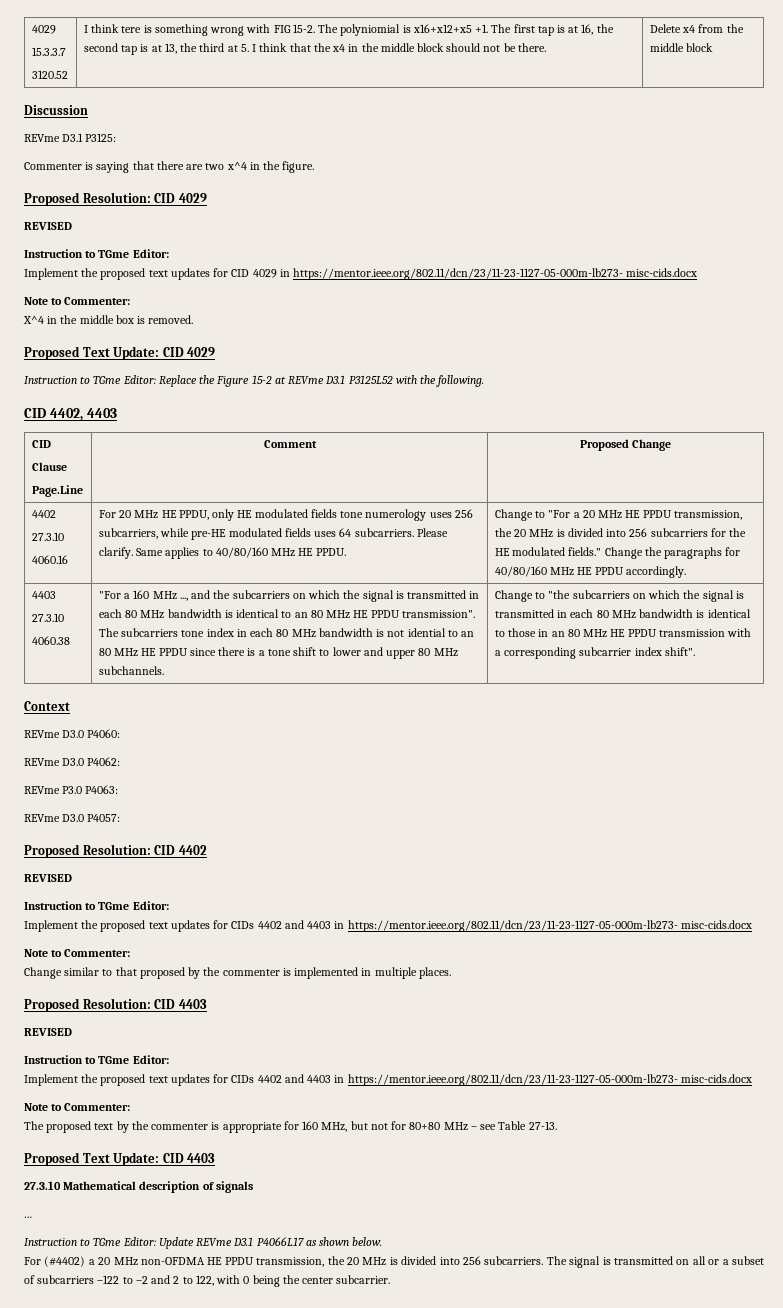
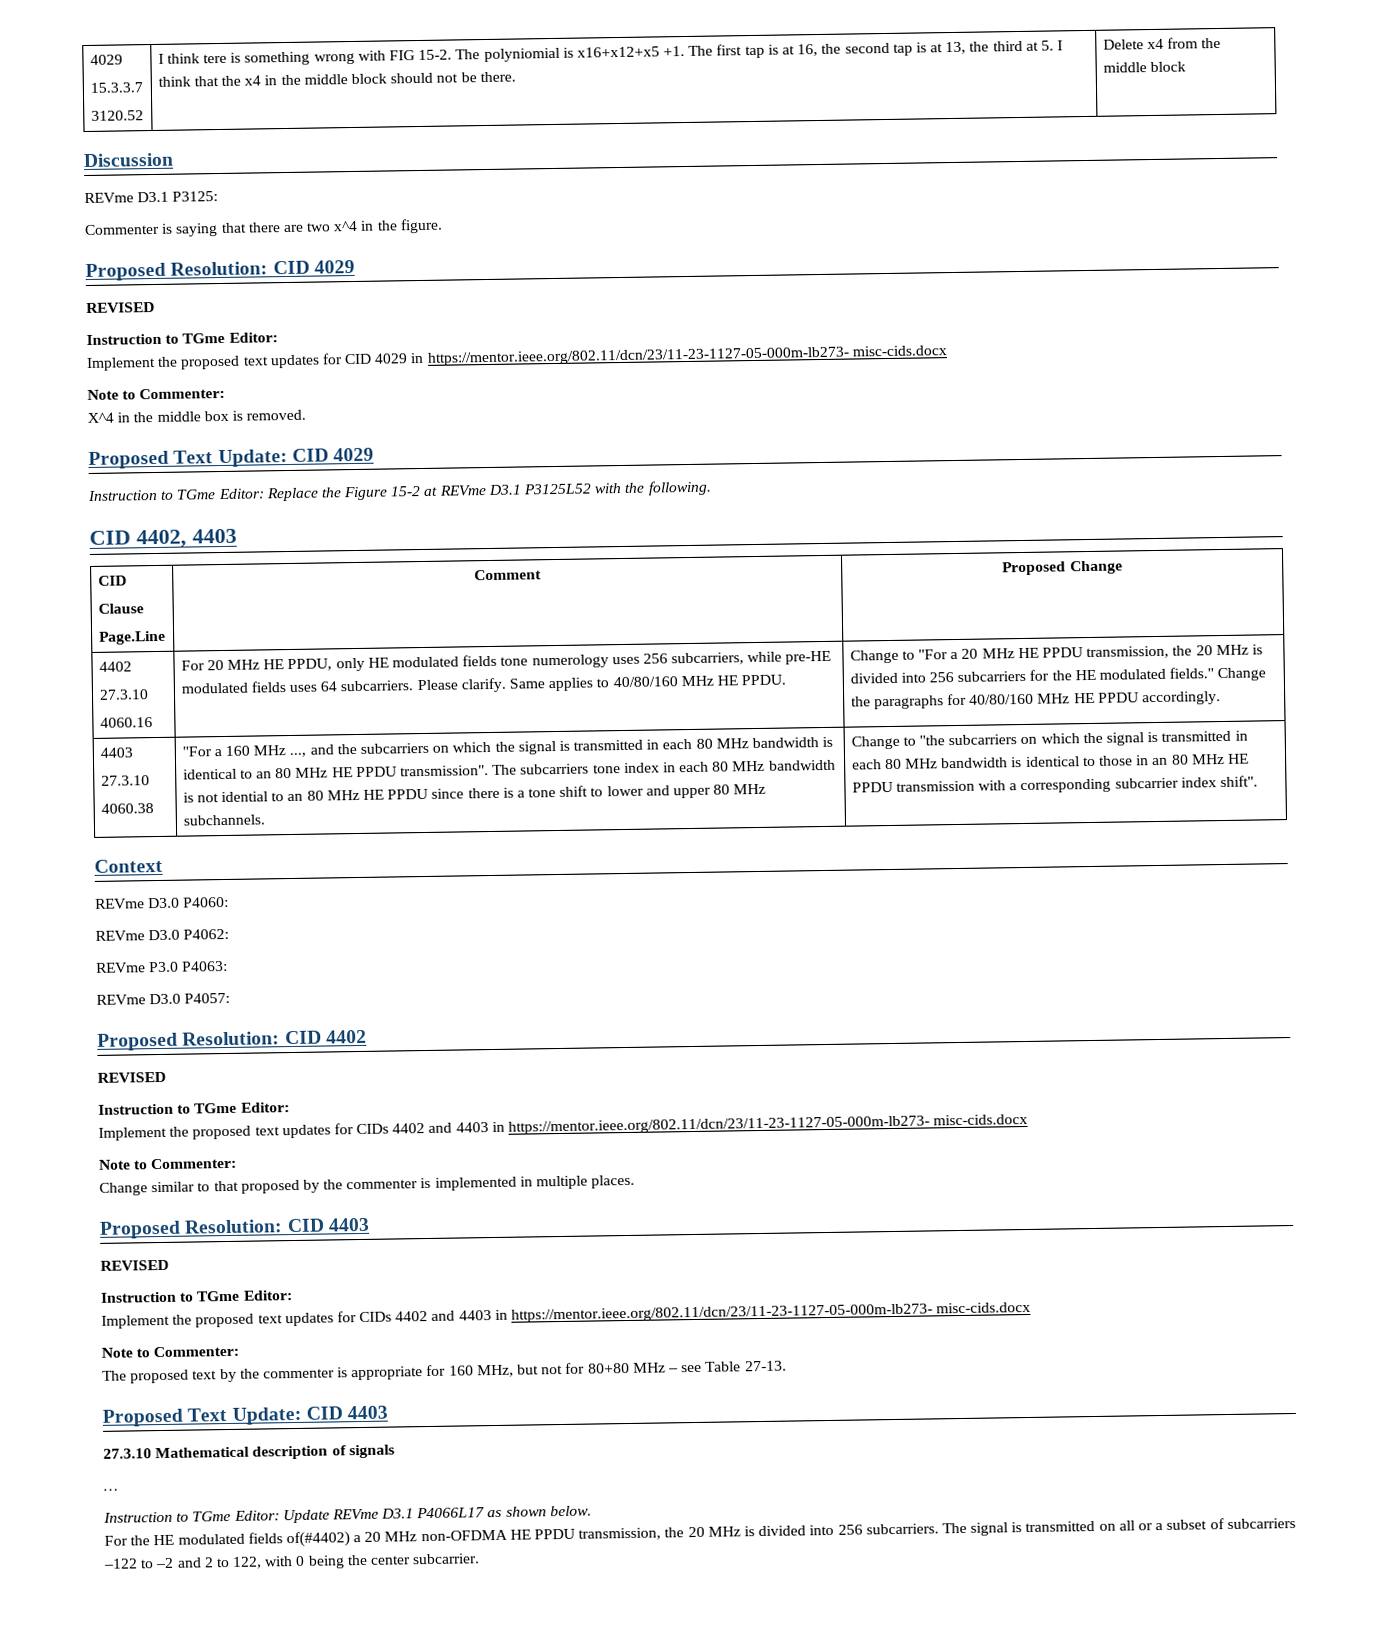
- For (#4402) a 20 MHz non-OFDMA HE PPDU transmission, the 20 MHz is divided into 256 subcarriers.
+ For the HE modulated fields of(#4402) a 20 MHz non-OFDMA HE PPDU transmission, the 20 MHz is divided into 256 subcarriers.

